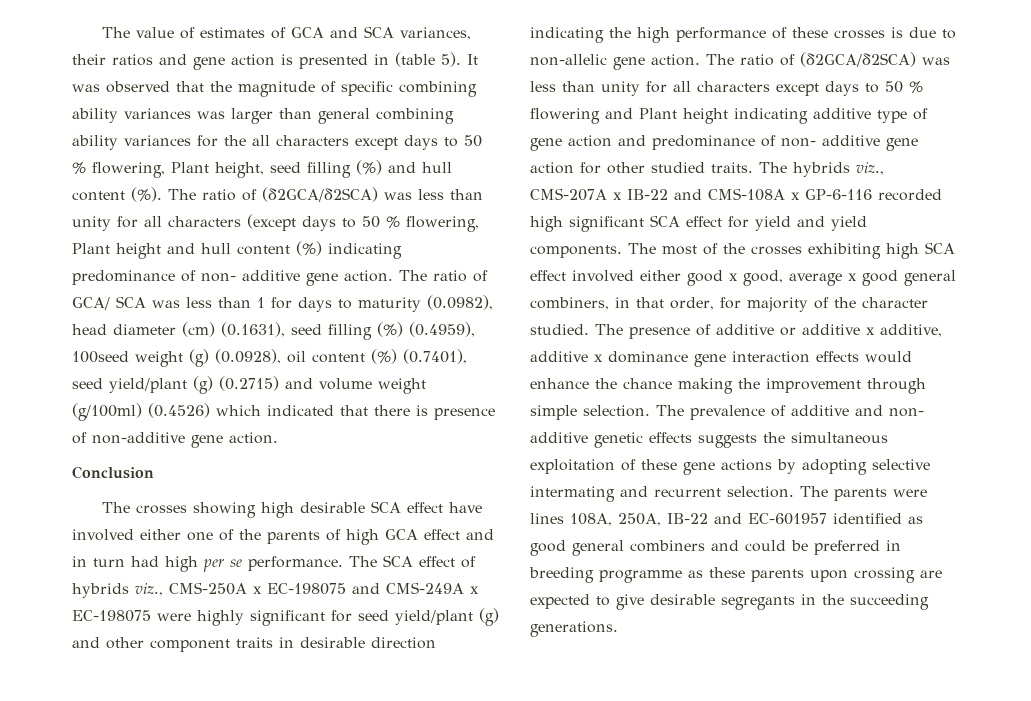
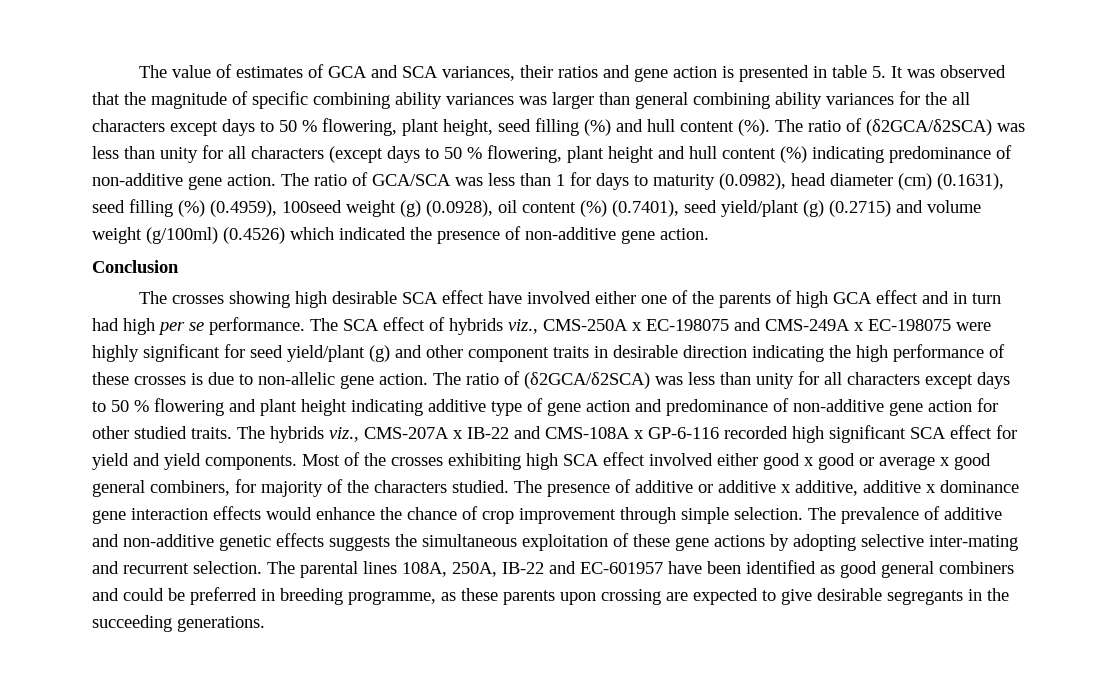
- The value of estimates of GCA and SCA variances, their ratios and gene action is presented in (table 5). It was observed that the magnitude of specific combining ability variances was larger than general combining ability variances for the all characters except days to 50 % flowering, Plant height, seed filling (%) and hull content (%).
+ The value of estimates of GCA and SCA variances, their ratios and gene action is presented in table 5. It was observed that the magnitude of specific combining ability variances was larger than general combining ability variances for the all characters except days to 50 % flowering, plant height, seed filling (%) and hull content (%).
- The ratio of (δ2GCA/δ2SCA) was less than unity for all characters (except days to 50 % flowering, Plant height and hull content (%) indicating predominance of non- additive gene action. The ratio of GCA/ SCA was less than 1 for days to maturity (0.0982), head diameter (cm) (0.1631), seed filling (%) (0.4959), 100seed weight (g) (0.0928), oil content (%) (0.7401), seed yield/plant (g) (0.2715) and volume weight (g/100ml) (0.4526) which indicated that there is presence of non-additive gene action.
+ The ratio of (δ2GCA/δ2SCA) was less than unity for all characters (except days to 50 % flowering, plant height and hull content (%) indicating predominance of non-additive gene action. The ratio of GCA/SCA was less than 1 for days to maturity (0.0982), head diameter (cm) (0.1631), seed filling (%) (0.4959), 100seed weight (g) (0.0928), oil content (%) (0.7401), seed yield/plant (g) (0.2715) and volume weight (g/100ml) (0.4526) which indicated the presence of non-additive gene action.
- The ratio of (δ2GCA/δ2SCA) was less than unity for all characters except days to 50 % flowering and Plant height indicating additive type of gene action and predominance of non- additive gene action for other studied traits.
+ The ratio of (δ2GCA/δ2SCA) was less than unity for all characters except days to 50 % flowering and plant height indicating additive type of gene action and predominance of non-additive gene action for other studied traits.
- The most of the crosses exhibiting high SCA effect involved either good x good, average x good general combiners, in that order, for majority of the character studied.
+ Most of the crosses exhibiting high SCA effect involved either good x good or average x good general combiners, for majority of the characters studied.
- The presence of additive or additive x additive, additive x dominance gene interaction effects would enhance the chance making the improvement through simple selection.
+ The presence of additive or additive x additive, additive x dominance gene interaction effects would enhance the chance of crop improvement through simple selection.
- The prevalence of additive and non- additive genetic effects suggests the simultaneous exploitation of these gene actions by adopting selective intermating and recurrent selection.
+ The prevalence of additive and non-additive genetic effects suggests the simultaneous exploitation of these gene actions by adopting selective inter-mating and recurrent selection.
- The parents were lines 108A, 250A, IB-22 and EC-601957 identified as good general combiners and could be preferred in breeding programme as these parents upon crossing are expected to give desirable segregants in the succeeding generations.
+ The parental lines 108A, 250A, IB-22 and EC-601957 have been identified as good general combiners and could be preferred in breeding programme, as these parents upon crossing are expected to give desirable segregants in the succeeding generations.

